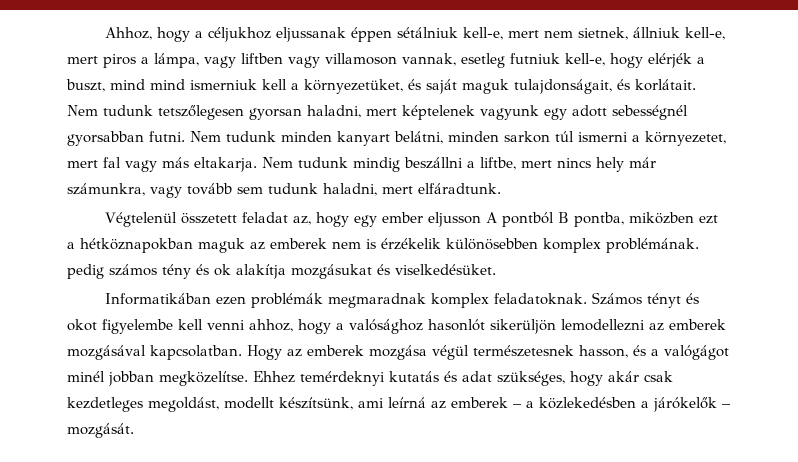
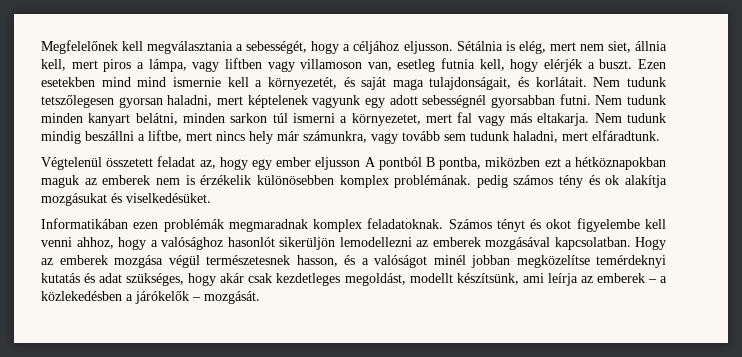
- Ahhoz, hogy a céljukhoz eljussanak éppen sétálniuk kell-e, mert nem sietnek, állniuk kell-e, mert piros a lámpa, vagy liftben vagy villamoson vannak, esetleg futniuk kell-e, hogy elérjék a buszt, mind mind ismerniuk kell a környezetüket, és saját maguk tulajdonságait, és korlátait.
+ Megfelelőnek kell megválasztania a sebességét, hogy a céljához eljusson. Sétálnia is elég, mert nem siet, állnia kell, mert piros a lámpa, vagy liftben vagy villamoson van, esetleg futnia kell, hogy elérjék a buszt. Ezen esetekben mind mind ismernie kell a környezetét, és saját maga tulajdonságait, és korlátait.
- Hogy az emberek mozgása végül természetesnek hasson, és a valógágot minél jobban megközelítse. Ehhez temérdeknyi kutatás és adat szükséges, hogy akár csak kezdetleges megoldást, modellt készítsünk, ami leírná az emberek – a közlekedésben a járókelők – mozgását.
+ Hogy az emberek mozgása végül természetesnek hasson, és a valóságot minél jobban megközelítse temérdeknyi kutatás és adat szükséges, hogy akár csak kezdetleges megoldást, modellt készítsünk, ami leírja az emberek – a közlekedésben a járókelők – mozgását.

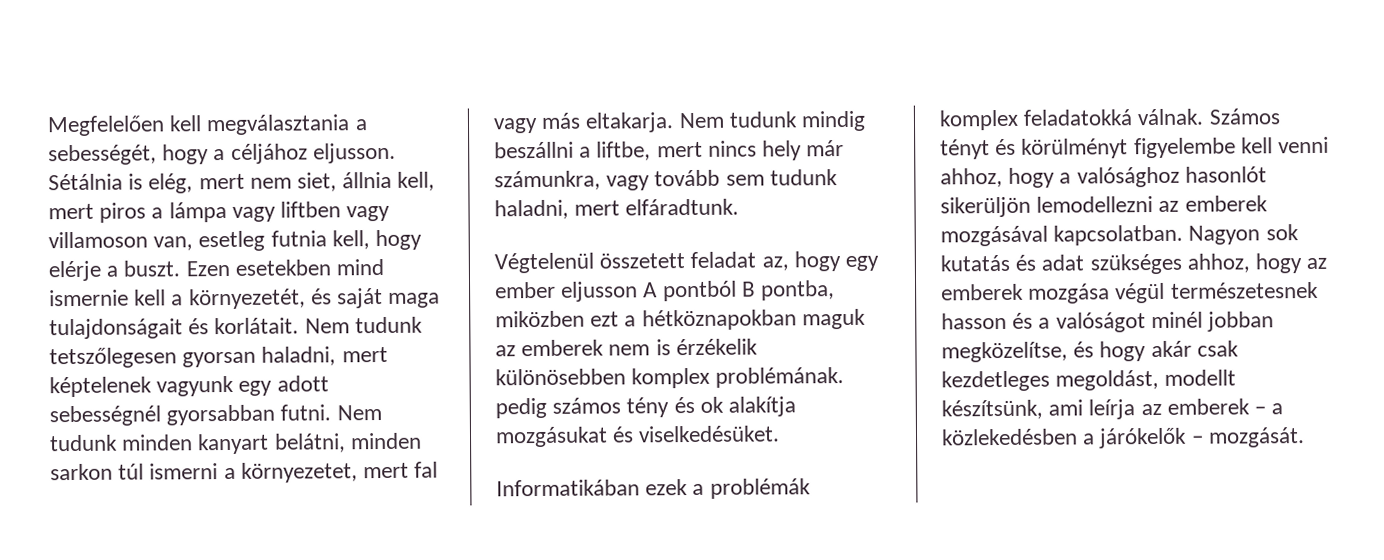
- Megfelelőnek kell megválasztania a sebességét, hogy a céljához eljusson.
+ Megfelelően kell megválasztania a sebességét, hogy a céljához eljusson.
- Sétálnia is elég, mert nem siet, állnia kell, mert piros a lámpa, vagy liftben vagy villamoson van, esetleg futnia kell, hogy elérjék a buszt.
+ Sétálnia is elég, mert nem siet, állnia kell, mert piros a lámpa vagy liftben vagy villamoson van, esetleg futnia kell, hogy elérje a buszt.
- Ezen esetekben mind mind ismernie kell a környezetét, és saját maga tulajdonságait, és korlátait.
+ Ezen esetekben mind ismernie kell a környezetét, és saját maga tulajdonságait és korlátait.
- Informatikában ezen problémák megmaradnak komplex feladatoknak.
+ Informatikában ezek a problémák komplex feladatokká válnak.
- Számos tényt és okot figyelembe kell venni ahhoz, hogy a valósághoz hasonlót sikerüljön lemodellezni az emberek mozgásával kapcsolatban.
+ Számos tényt és körülményt figyelembe kell venni ahhoz, hogy a valósághoz hasonlót sikerüljön lemodellezni az emberek mozgásával kapcsolatban.
- Hogy az emberek mozgása végül természetesnek hasson, és a valóságot minél jobban megközelítse temérdeknyi kutatás és adat szükséges, hogy akár csak kezdetleges megoldást, modellt készítsünk, ami leírja az emberek – a közlekedésben a járókelők – mozgását.
+ Nagyon sok kutatás és adat szükséges ahhoz, hogy az emberek mozgása végül természetesnek hasson és a valóságot minél jobban megközelítse, és hogy akár csak kezdetleges megoldást, modellt készítsünk, ami leírja az emberek – a közlekedésben a járókelők – mozgását.

